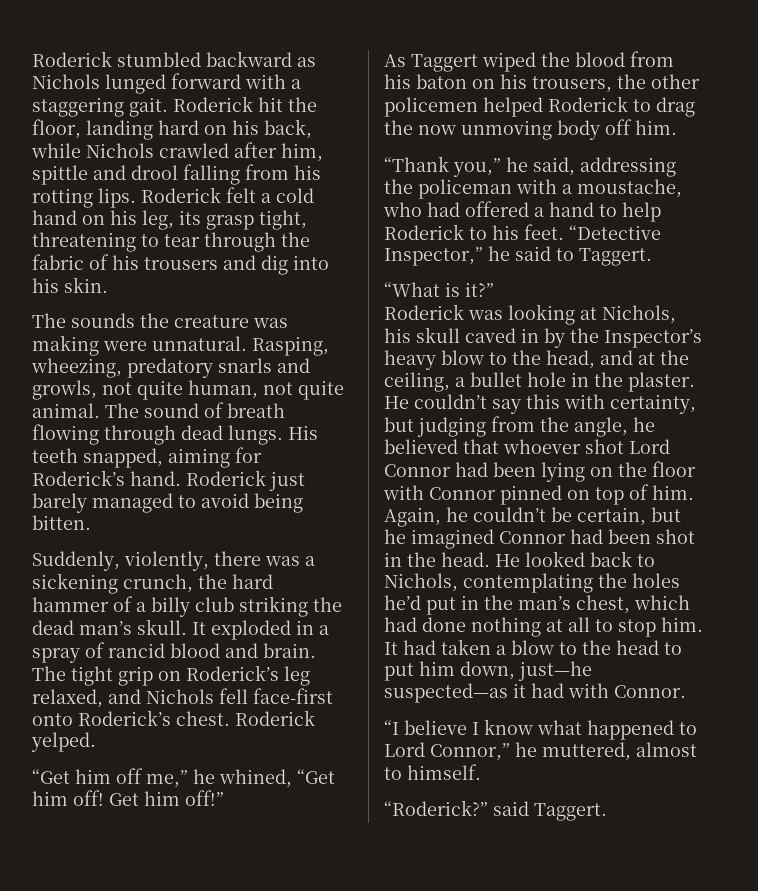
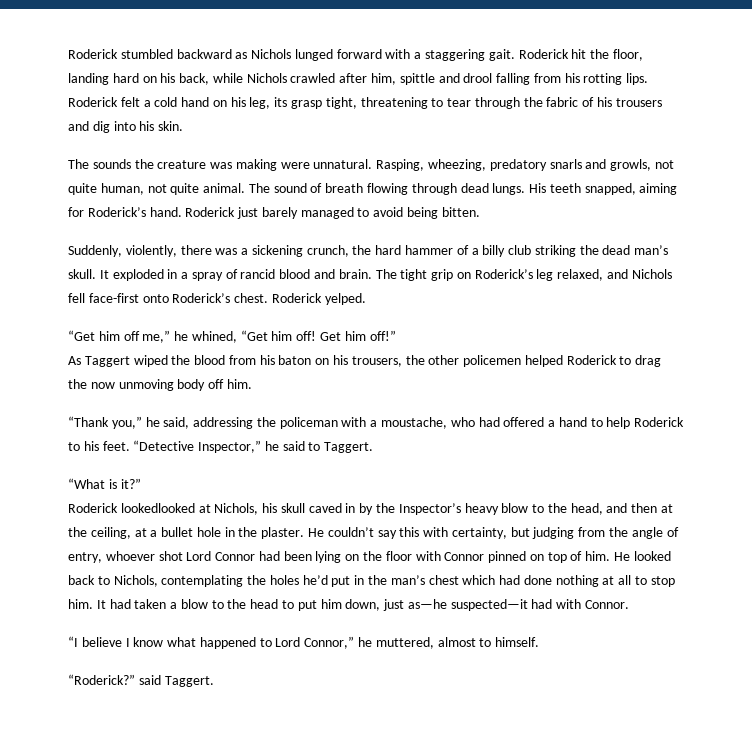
- Roderick was looking at Nichols, his skull caved in by the Inspector’s heavy blow to the head, and at the ceiling, a bullet hole in the plaster.
+ Roderick lookedlooked at Nichols, his skull caved in by the Inspector’s heavy blow to the head, and then at the ceiling, at a bullet hole in the plaster.
- He couldn’t say this with certainty, but judging from the angle, he believed that whoever shot Lord Connor had been lying on the floor with Connor pinned on top of him.
+ He couldn’t say this with certainty, but judging from the angle of entry, whoever shot Lord Connor had been lying on the floor with Connor pinned on top of him.
- Again, he couldn’t be certain, but he imagined Connor had been shot in the head.
- He looked back to Nichols, contemplating the holes he’d put in the man’s chest, which had done nothing at all to stop him.
+ He looked back to Nichols, contemplating the holes he’d put in the man’s chest which had done nothing at all to stop him.
- It had taken a blow to the head to put him down, just—he suspected—as it had with Connor.
+ It had taken a blow to the head to put him down, just as—he suspected—it had with Connor.

